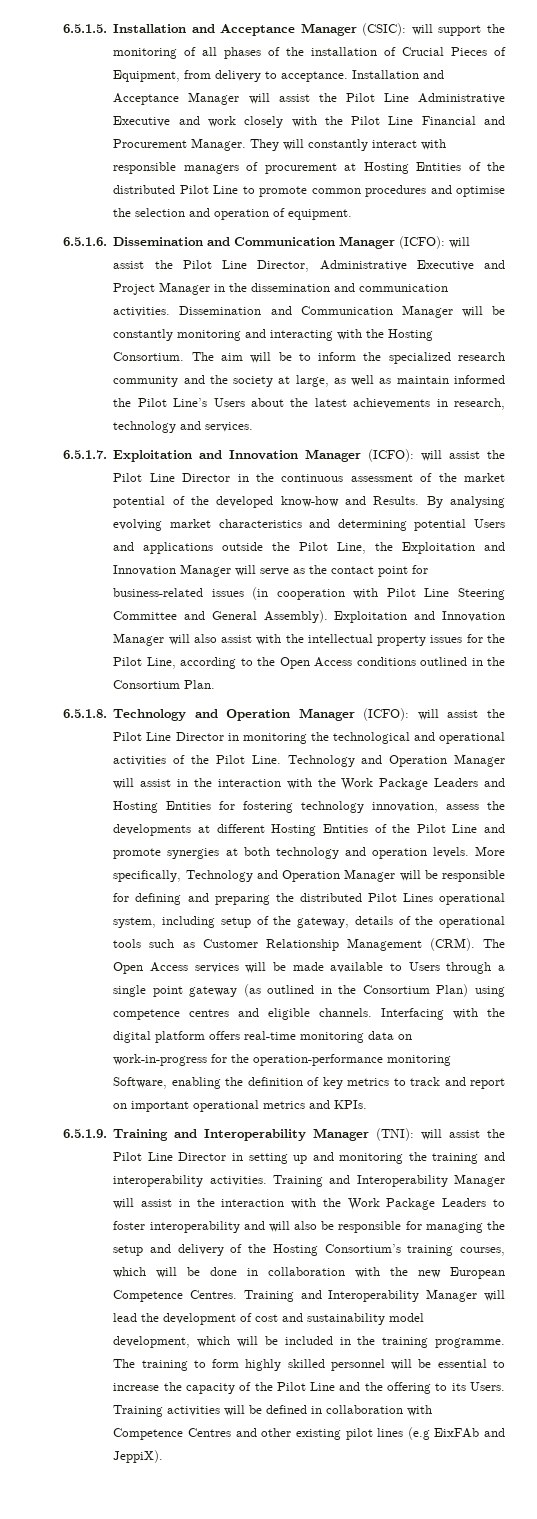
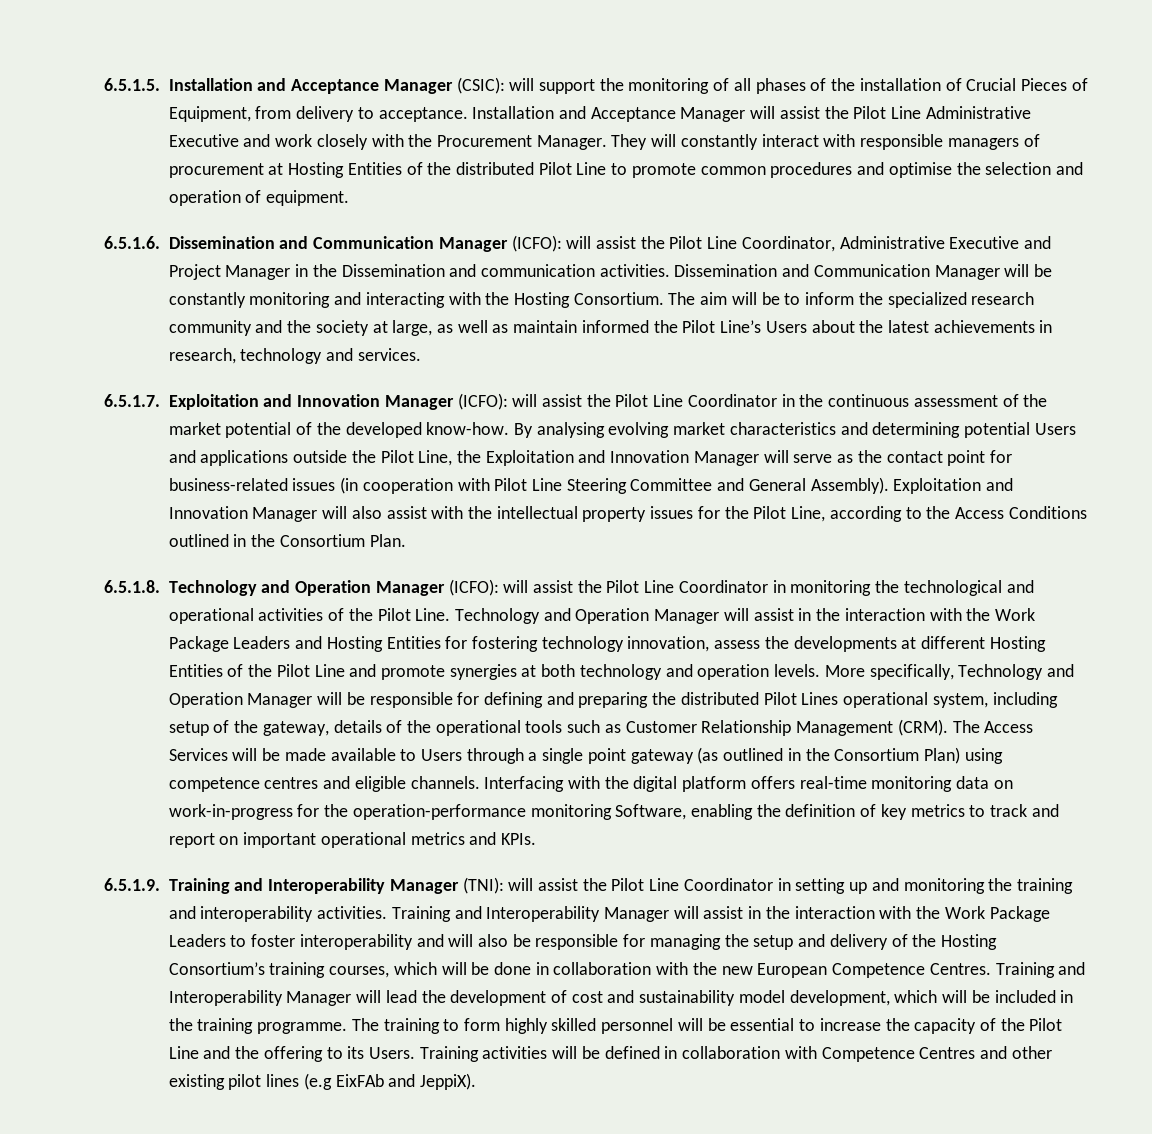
- Installation and Acceptance Manager will assist the Pilot Line Administrative Executive and work closely with the Pilot Line Financial and Procurement Manager.
+ Installation and Acceptance Manager will assist the Pilot Line Administrative Executive and work closely with the Procurement Manager.
- 6.5.1.6. Dissemination and Communication Manager (ICFO): will assist the Pilot Line Director, Administrative Executive and Project Manager in the dissemination and communication activities.
+ 6.5.1.6. Dissemination and Communication Manager (ICFO): will assist the Pilot Line Coordinator, Administrative Executive and Project Manager in the Dissemination and communication activities.
- 6.5.1.7. Exploitation and Innovation Manager (ICFO): will assist the Pilot Line Director in the continuous assessment of the market potential of the developed know-how and Results.
+ 6.5.1.7. Exploitation and Innovation Manager (ICFO): will assist the Pilot Line Coordinator in the continuous assessment of the market potential of the developed know-how.
- Exploitation and Innovation Manager will also assist with the intellectual property issues for the Pilot Line, according to the Open Access conditions outlined in the Consortium Plan.
+ Exploitation and Innovation Manager will also assist with the intellectual property issues for the Pilot Line, according to the Access Conditions outlined in the Consortium Plan.
- 6.5.1.8. Technology and Operation Manager (ICFO): will assist the Pilot Line Director in monitoring the technological and operational activities of the Pilot Line.
+ 6.5.1.8. Technology and Operation Manager (ICFO): will assist the Pilot Line Coordinator in monitoring the technological and operational activities of the Pilot Line.
- The Open Access services will be made available to Users through a single point gateway (as outlined in the Consortium Plan) using competence centres and eligible channels.
+ The Access Services will be made available to Users through a single point gateway (as outlined in the Consortium Plan) using competence centres and eligible channels.
- 6.5.1.9. Training and Interoperability Manager (TNI): will assist the Pilot Line Director in setting up and monitoring the training and interoperability activities.
+ 6.5.1.9. Training and Interoperability Manager (TNI): will assist the Pilot Line Coordinator in setting up and monitoring the training and interoperability activities.

